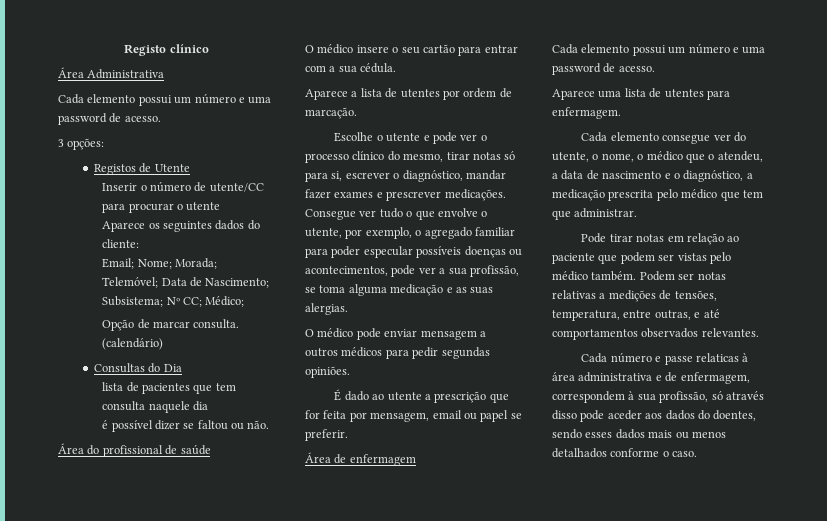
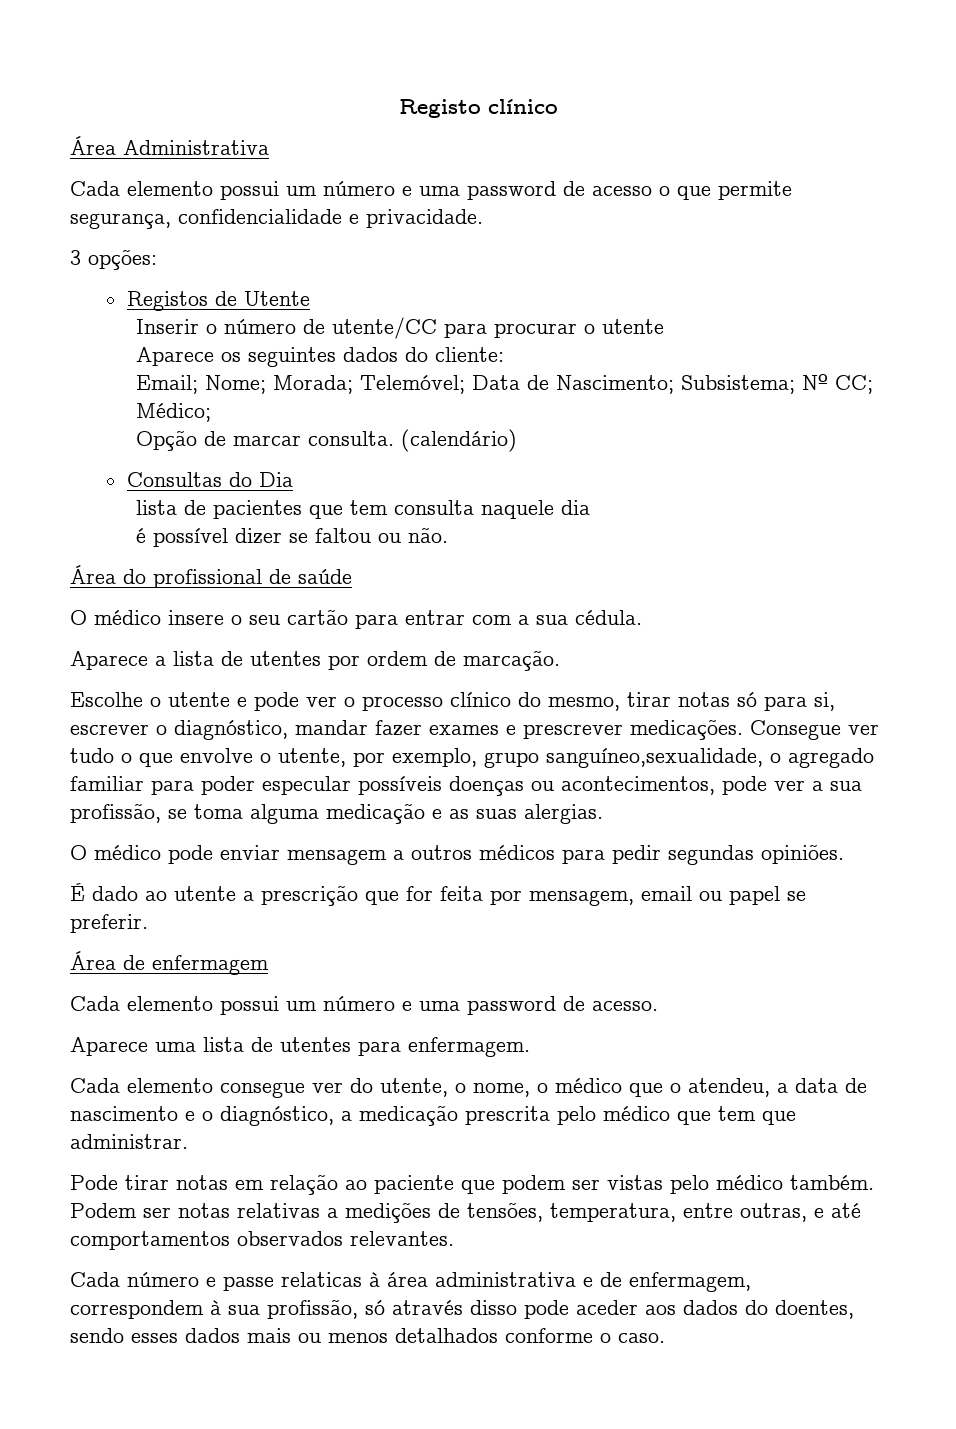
  Área Administrativa
- Cada elemento possui um número e uma password de acesso.
+ Cada elemento possui um número e uma password de acesso o que permite segurança, confidencialidade e privacidade.
- Consegue ver tudo o que envolve o utente, por exemplo, o agregado familiar para poder especular possíveis doenças ou acontecimentos, pode ver a sua profissão, se toma alguma medicação e as suas alergias.
+ Consegue ver tudo o que envolve o utente, por exemplo, grupo sanguíneo,sexualidade, o agregado familiar para poder especular possíveis doenças ou acontecimentos, pode ver a sua profissão, se toma alguma medicação e as suas alergias.

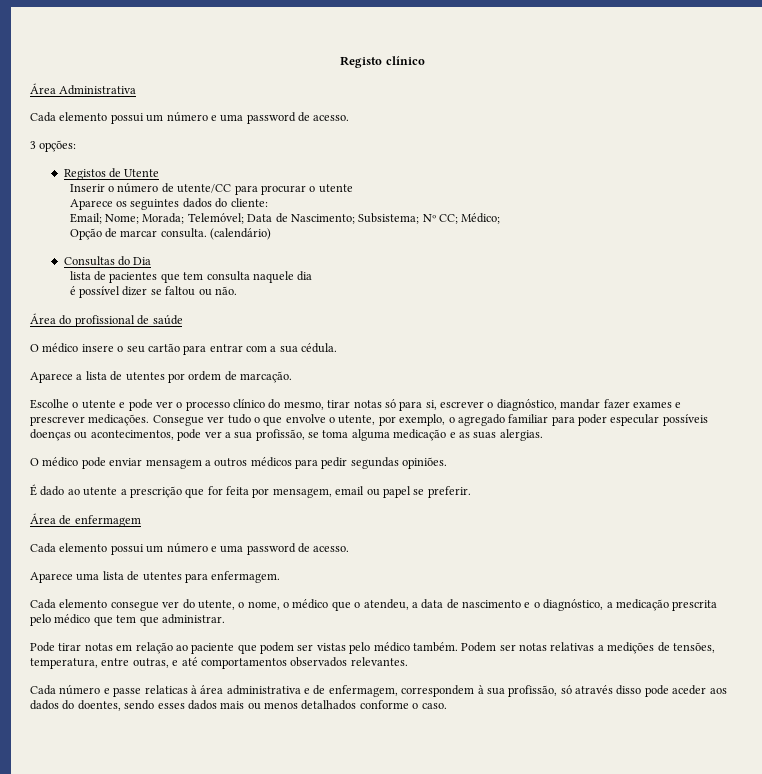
  Área Administrativa
- Cada elemento possui um número e uma password de acesso o que permite segurança, confidencialidade e privacidade.
+ Cada elemento possui um número e uma password de acesso.
- Consegue ver tudo o que envolve o utente, por exemplo, grupo sanguíneo,sexualidade, o agregado familiar para poder especular possíveis doenças ou acontecimentos, pode ver a sua profissão, se toma alguma medicação e as suas alergias.
+ Consegue ver tudo o que envolve o utente, por exemplo, o agregado familiar para poder especular possíveis doenças ou acontecimentos, pode ver a sua profissão, se toma alguma medicação e as suas alergias.

